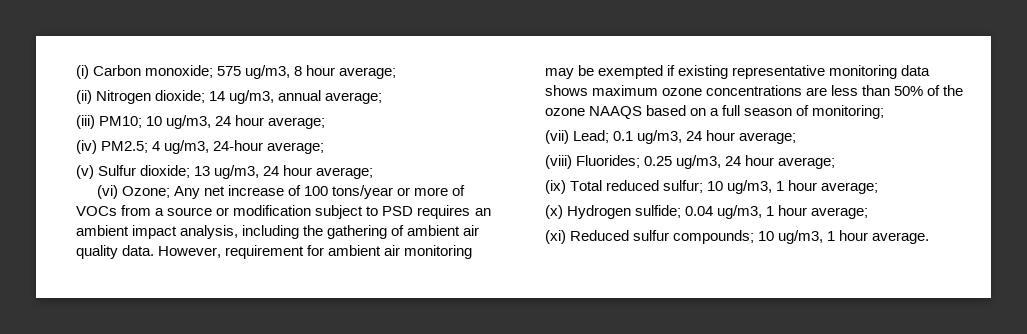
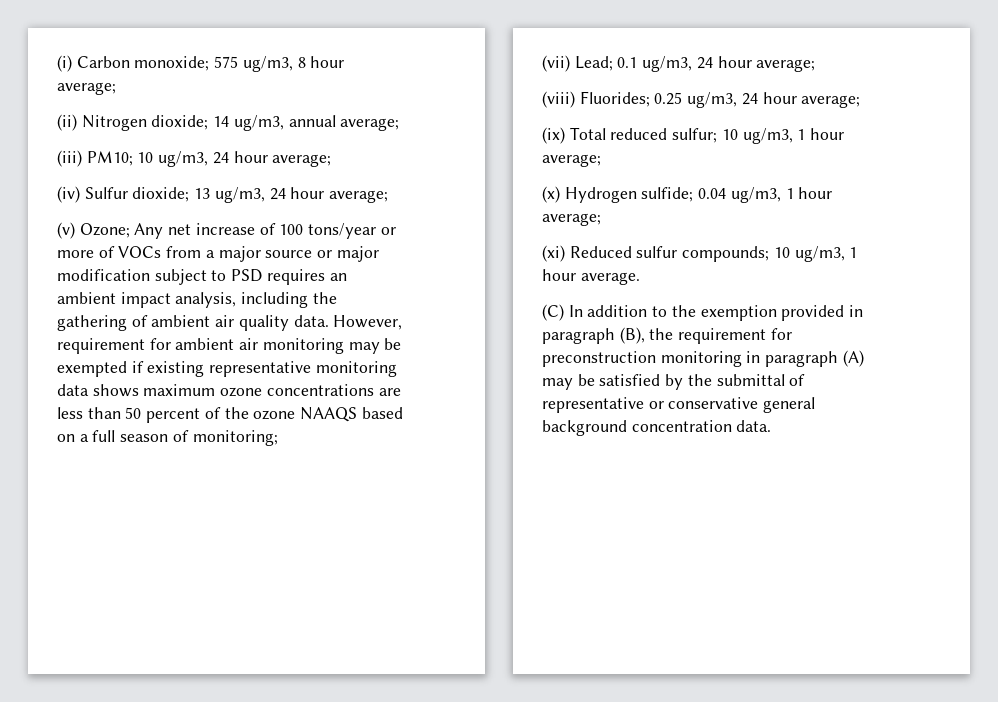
- (iv) PM2.5; 4 ug/m3, 24-hour average;
- (v) Sulfur dioxide; 13 ug/m3, 24 hour average;
+ (iv) Sulfur dioxide; 13 ug/m3, 24 hour average;
- (vi) Ozone; Any net increase of 100 tons/year or more of VOCs from a source or modification subject to PSD requires an ambient impact analysis, including the gathering of ambient air quality data.
+ (v) Ozone; Any net increase of 100 tons/year or more of VOCs from a major source or major modification subject to PSD requires an ambient impact analysis, including the gathering of ambient air quality data.
- However, requirement for ambient air monitoring may be exempted if existing representative monitoring data shows maximum ozone concentrations are less than 50% of the ozone NAAQS based on a full season of monitoring;
+ However, requirement for ambient air monitoring may be exempted if existing representative monitoring data shows maximum ozone concentrations are less than 50 percent of the ozone NAAQS based on a full season of monitoring;
+ (C) In addition to the exemption provided in paragraph (B), the requirement for preconstruction monitoring in paragraph (A) may be satisfied by the submittal of representative or conservative general background concentration data.

